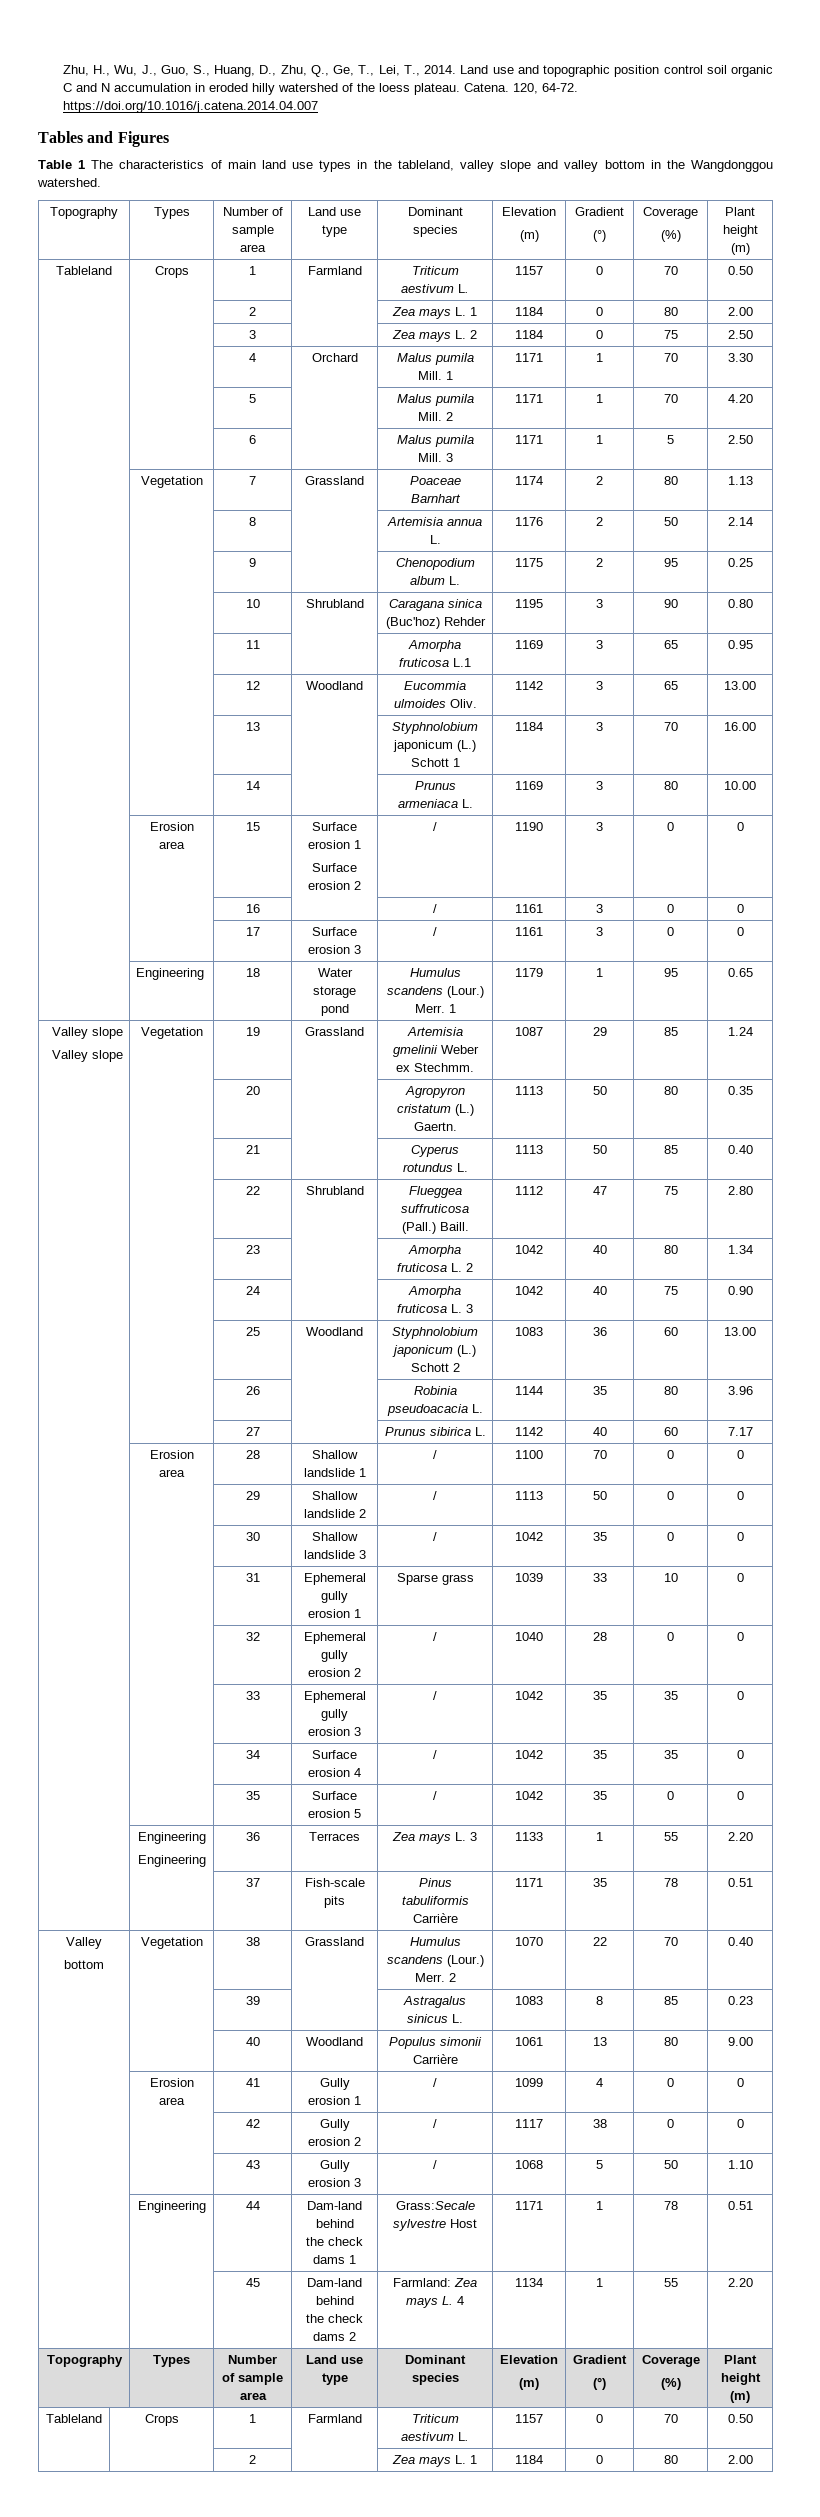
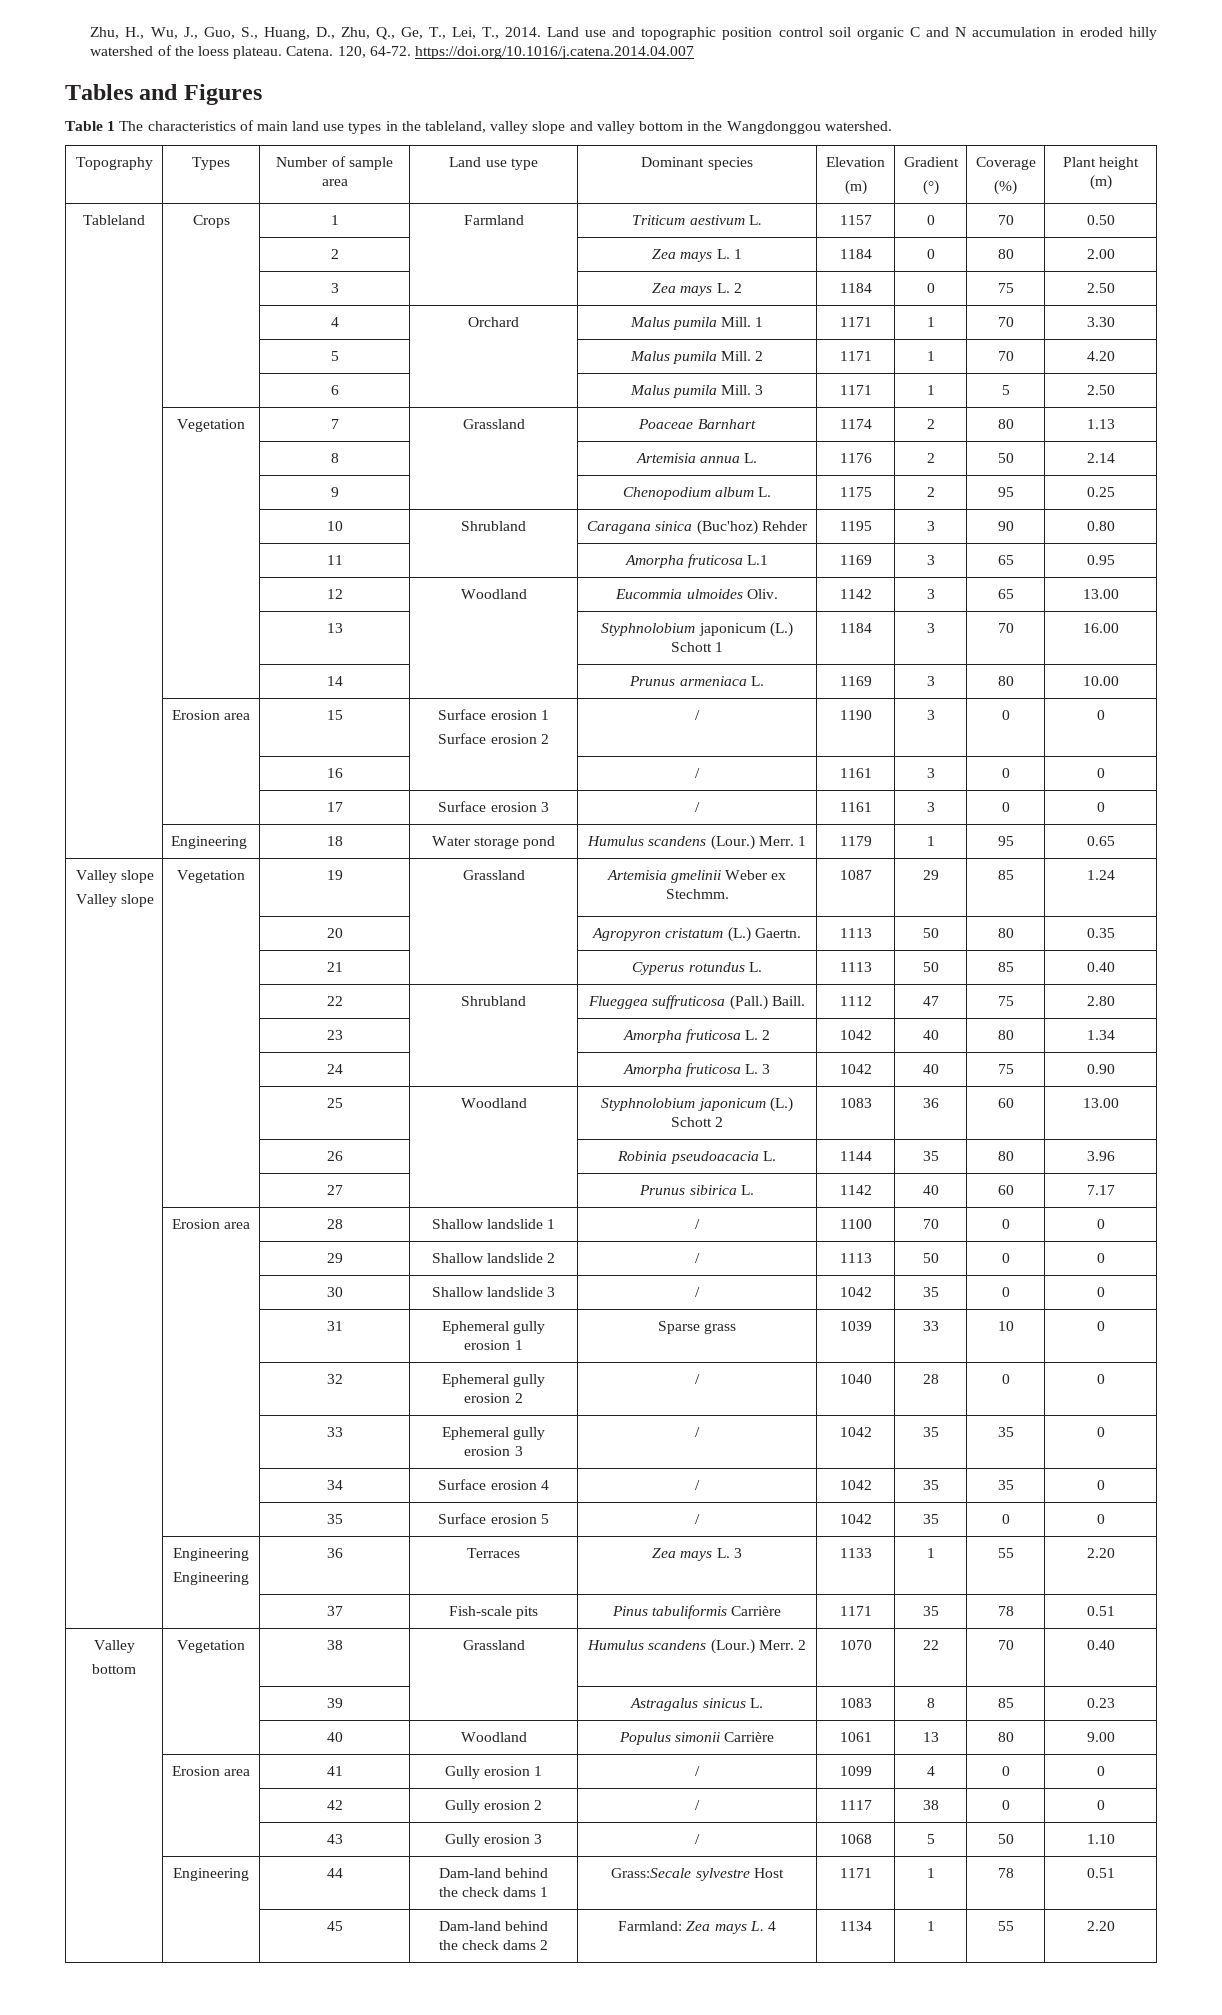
  | | 45 | Dam-land behind
  the check dams 2 | Farmland: Zea mays L. 4 | 1134 | 1 | 55 | 2.20
- Topography | Types | Number of sample area | Land use type | Dominant species | Elevation
- (m) | Gradient
- (°) | Coverage
- (%) | Plant height (m)
- Tableland | Crops | 1 | Farmland | Triticum aestivum L. | 1157 | 0 | 70 | 0.50
- | | 2 | | Zea mays L. 1 | 1184 | 0 | 80 | 2.00

